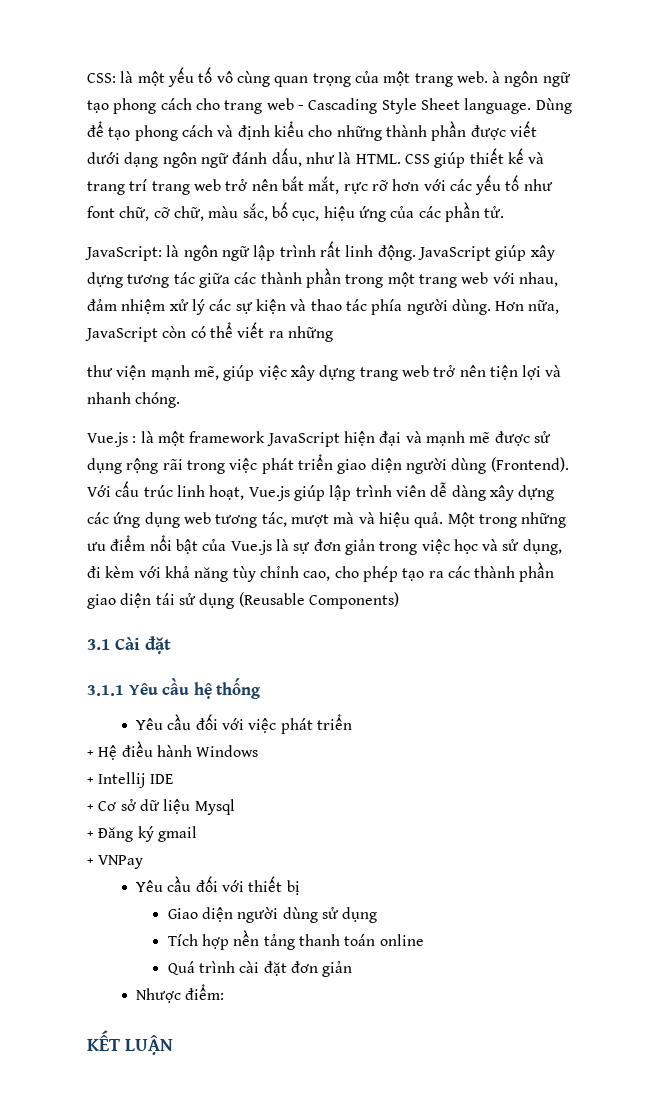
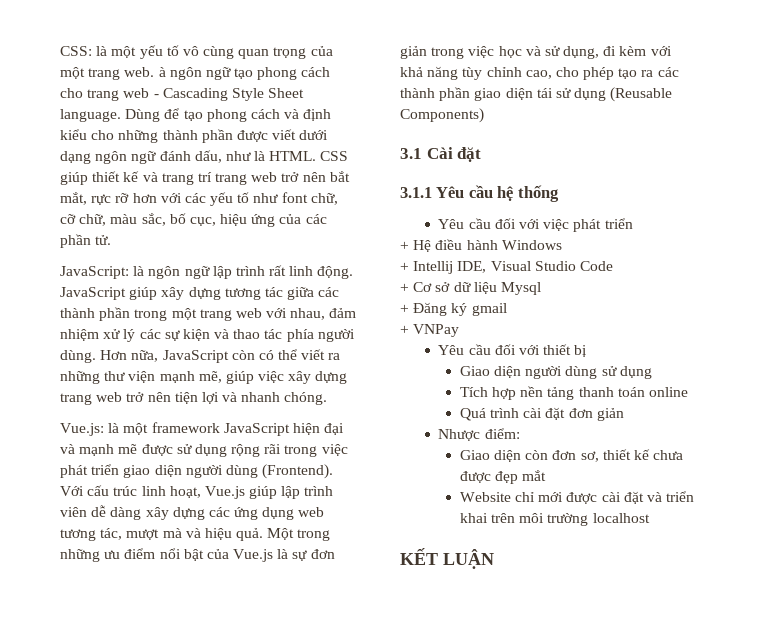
- Hơn nữa, JavaScript còn có thể viết ra những
- thư viện mạnh mẽ, giúp việc xây dựng trang web trở nên tiện lợi và nhanh chóng.
+ Hơn nữa, JavaScript còn có thể viết ra những thư viện mạnh mẽ, giúp việc xây dựng trang web trở nên tiện lợi và nhanh chóng.
- Vue.js : là một framework JavaScript hiện đại và mạnh mẽ được sử dụng rộng rãi trong việc phát triển giao diện người dùng (Frontend).
+ Vue.js: là một framework JavaScript hiện đại và mạnh mẽ được sử dụng rộng rãi trong việc phát triển giao diện người dùng (Frontend).
- + Intellij IDE
+ + Intellij IDE, Visual Studio Code
+ Giao diện còn đơn sơ, thiết kế chưa được đẹp mắt
+ Website chỉ mới được cài đặt và triển khai trên môi trường localhost

